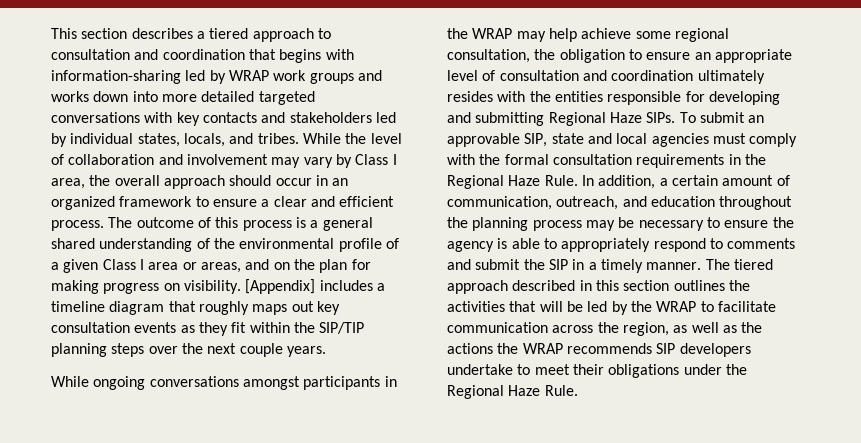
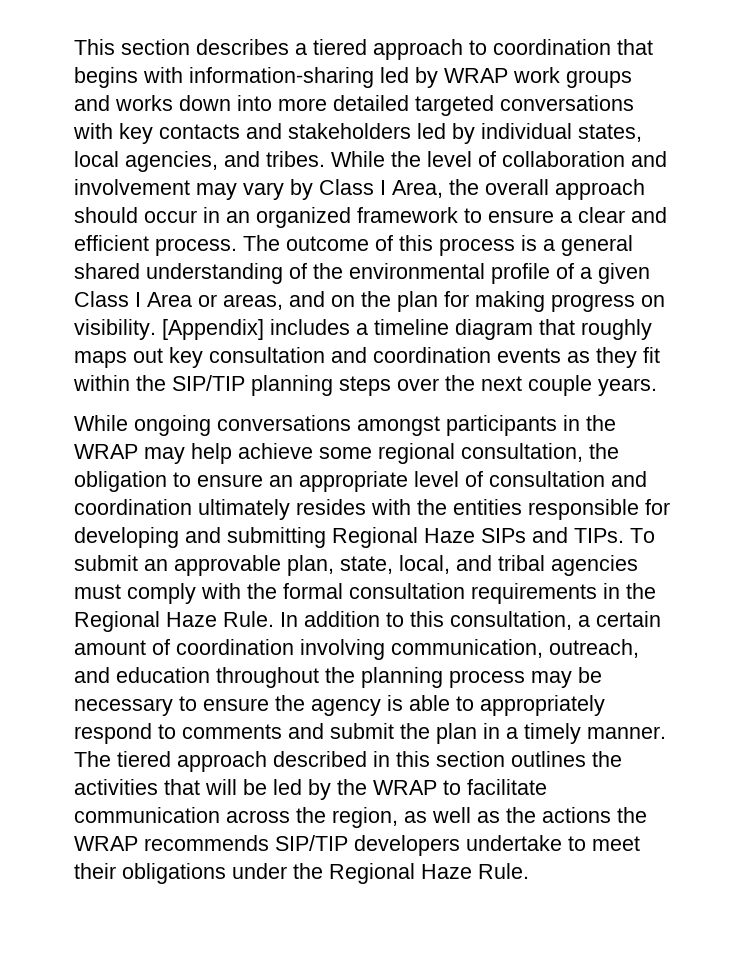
- This section describes a tiered approach to consultation and coordination that begins with information-sharing led by WRAP work groups and works down into more detailed targeted conversations with key contacts and stakeholders led by individual states, locals, and tribes.
+ This section describes a tiered approach to coordination that begins with information-sharing led by WRAP work groups and works down into more detailed targeted conversations with key contacts and stakeholders led by individual states, local agencies, and tribes.
- While the level of collaboration and involvement may vary by Class I area, the overall approach should occur in an organized framework to ensure a clear and efficient process.
+ While the level of collaboration and involvement may vary by Class I Area, the overall approach should occur in an organized framework to ensure a clear and efficient process.
- The outcome of this process is a general shared understanding of the environmental profile of a given Class I area or areas, and on the plan for making progress on visibility.
+ The outcome of this process is a general shared understanding of the environmental profile of a given Class I Area or areas, and on the plan for making progress on visibility.
- [Appendix] includes a timeline diagram that roughly maps out key consultation events as they fit within the SIP/TIP planning steps over the next couple years.
+ [Appendix] includes a timeline diagram that roughly maps out key consultation and coordination events as they fit within the SIP/TIP planning steps over the next couple years.
- While ongoing conversations amongst participants in the WRAP may help achieve some regional consultation, the obligation to ensure an appropriate level of consultation and coordination ultimately resides with the entities responsible for developing and submitting Regional Haze SIPs.
+ While ongoing conversations amongst participants in the WRAP may help achieve some regional consultation, the obligation to ensure an appropriate level of consultation and coordination ultimately resides with the entities responsible for developing and submitting Regional Haze SIPs and TIPs.
- To submit an approvable SIP, state and local agencies must comply with the formal consultation requirements in the Regional Haze Rule.
+ To submit an approvable plan, state, local, and tribal agencies must comply with the formal consultation requirements in the Regional Haze Rule.
- In addition, a certain amount of communication, outreach, and education throughout the planning process may be necessary to ensure the agency is able to appropriately respond to comments and submit the SIP in a timely manner.
+ In addition to this consultation, a certain amount of coordination involving communication, outreach, and education throughout the planning process may be necessary to ensure the agency is able to appropriately respond to comments and submit the plan in a timely manner.
- The tiered approach described in this section outlines the activities that will be led by the WRAP to facilitate communication across the region, as well as the actions the WRAP recommends SIP developers undertake to meet their obligations under the Regional Haze Rule.
+ The tiered approach described in this section outlines the activities that will be led by the WRAP to facilitate communication across the region, as well as the actions the WRAP recommends SIP/TIP developers undertake to meet their obligations under the Regional Haze Rule.

